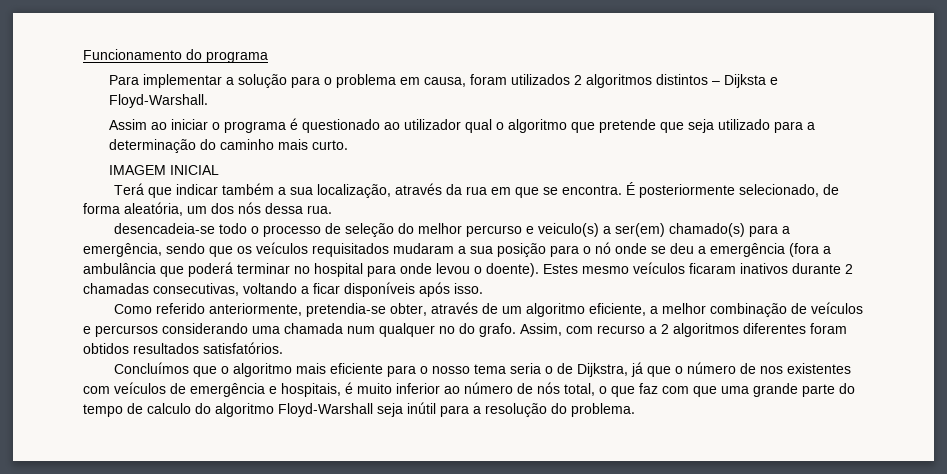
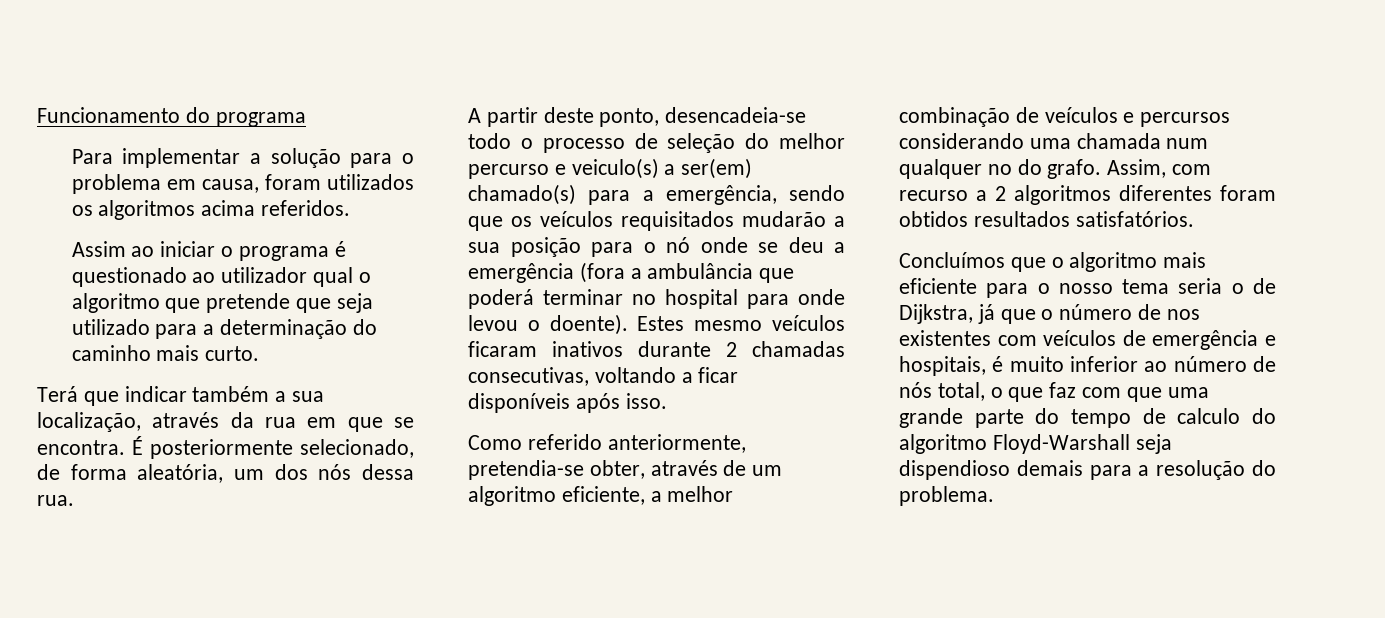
- Para implementar a solução para o problema em causa, foram utilizados 2 algoritmos distintos – Dijksta e Floyd-Warshall.
+ Para implementar a solução para o problema em causa, foram utilizados os algoritmos acima referidos.
- IMAGEM INICIAL
- desencadeia-se todo o processo de seleção do melhor percurso e veiculo(s) a ser(em) chamado(s) para a emergência, sendo que os veículos requisitados mudaram a sua posição para o nó onde se deu a emergência (fora a ambulância que poderá terminar no hospital para onde levou o doente).
+ A partir deste ponto, desencadeia-se todo o processo de seleção do melhor percurso e veiculo(s) a ser(em) chamado(s) para a emergência, sendo que os veículos requisitados mudarão a sua posição para o nó onde se deu a emergência (fora a ambulância que poderá terminar no hospital para onde levou o doente).
- Concluímos que o algoritmo mais eficiente para o nosso tema seria o de Dijkstra, já que o número de nos existentes com veículos de emergência e hospitais, é muito inferior ao número de nós total, o que faz com que uma grande parte do tempo de calculo do algoritmo Floyd-Warshall seja inútil para a resolução do problema.
+ Concluímos que o algoritmo mais eficiente para o nosso tema seria o de Dijkstra, já que o número de nos existentes com veículos de emergência e hospitais, é muito inferior ao número de nós total, o que faz com que uma grande parte do tempo de calculo do algoritmo Floyd-Warshall seja dispendioso demais para a resolução do problema.

